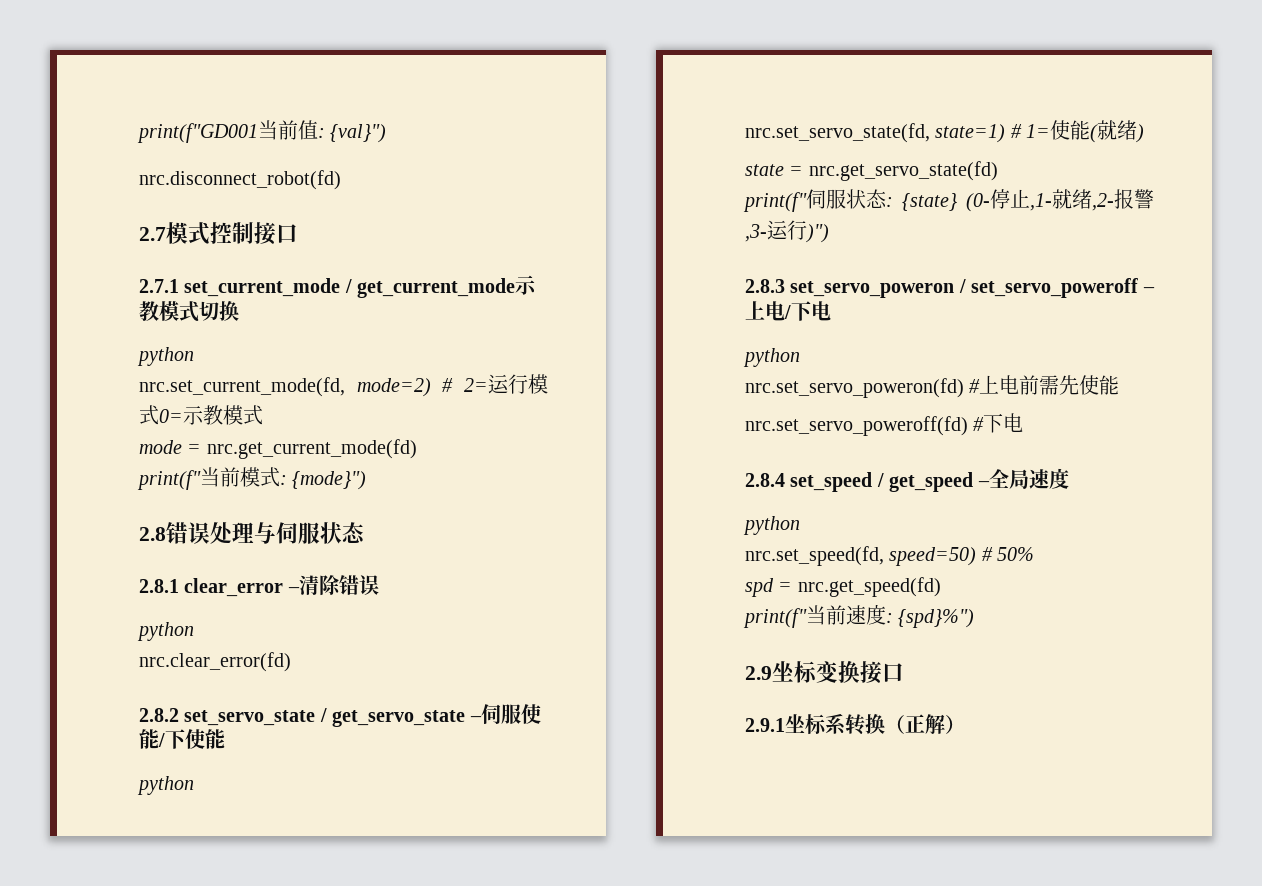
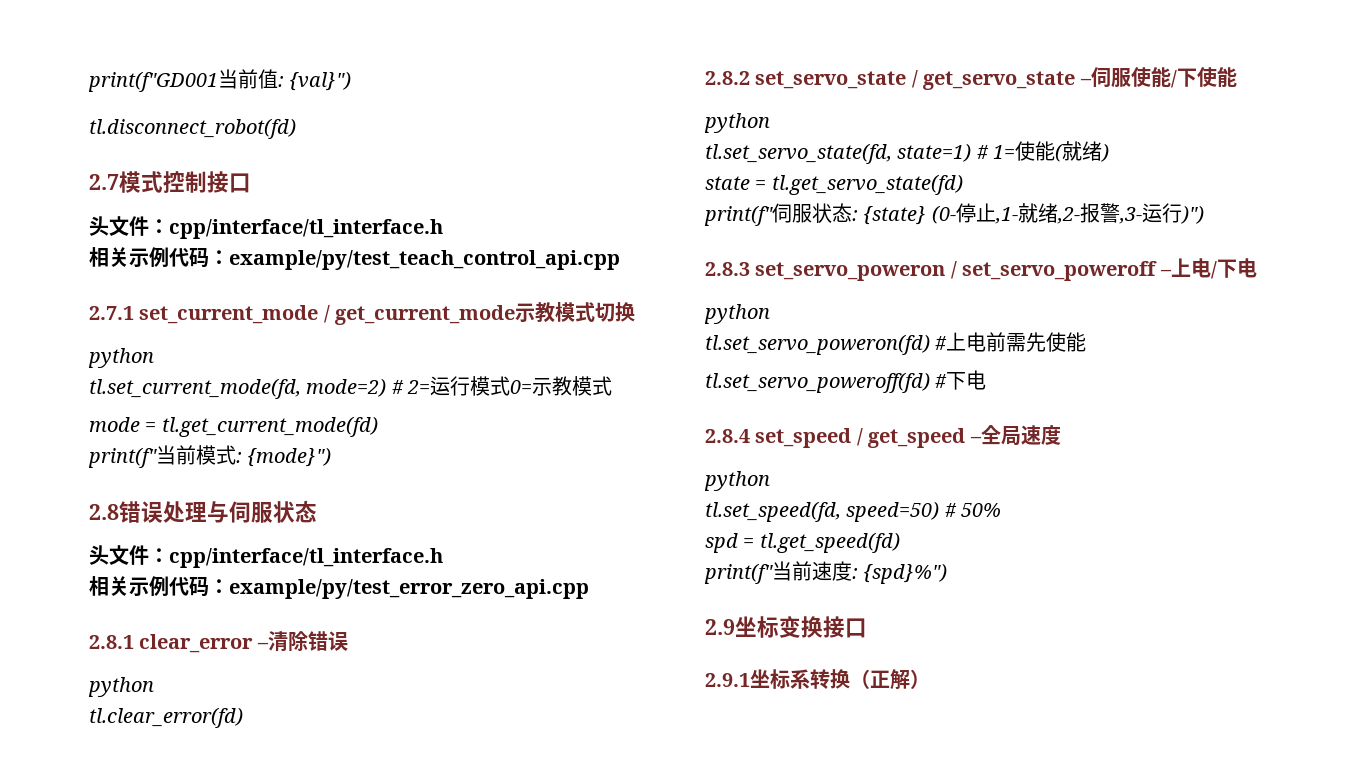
- nrc.disconnect_robot(fd)
+ tl.disconnect_robot(fd)
  2.7模式控制接口
+ 头文件：cpp/interface/tl_interface.h
+ 相关示例代码：example/py/test_teach_control_api.cpp
- nrc.set_current_mode(fd, mode=2) # 2=运行模式0=示教模式
+ tl.set_current_mode(fd, mode=2) # 2=运行模式0=示教模式
- mode = nrc.get_current_mode(fd)
+ mode = tl.get_current_mode(fd)
  2.8错误处理与伺服状态
+ 头文件：cpp/interface/tl_interface.h
+ 相关示例代码：example/py/test_error_zero_api.cpp
- nrc.clear_error(fd)
+ tl.clear_error(fd)
- nrc.set_servo_state(fd, state=1) # 1=使能(就绪)
+ tl.set_servo_state(fd, state=1) # 1=使能(就绪)
- state = nrc.get_servo_state(fd)
+ state = tl.get_servo_state(fd)
- nrc.set_servo_poweron(fd) #上电前需先使能
+ tl.set_servo_poweron(fd) #上电前需先使能
- nrc.set_servo_poweroff(fd) #下电
+ tl.set_servo_poweroff(fd) #下电
- nrc.set_speed(fd, speed=50) # 50%
+ tl.set_speed(fd, speed=50) # 50%
- spd = nrc.get_speed(fd)
+ spd = tl.get_speed(fd)

